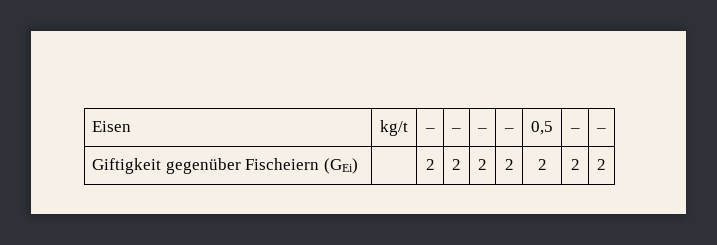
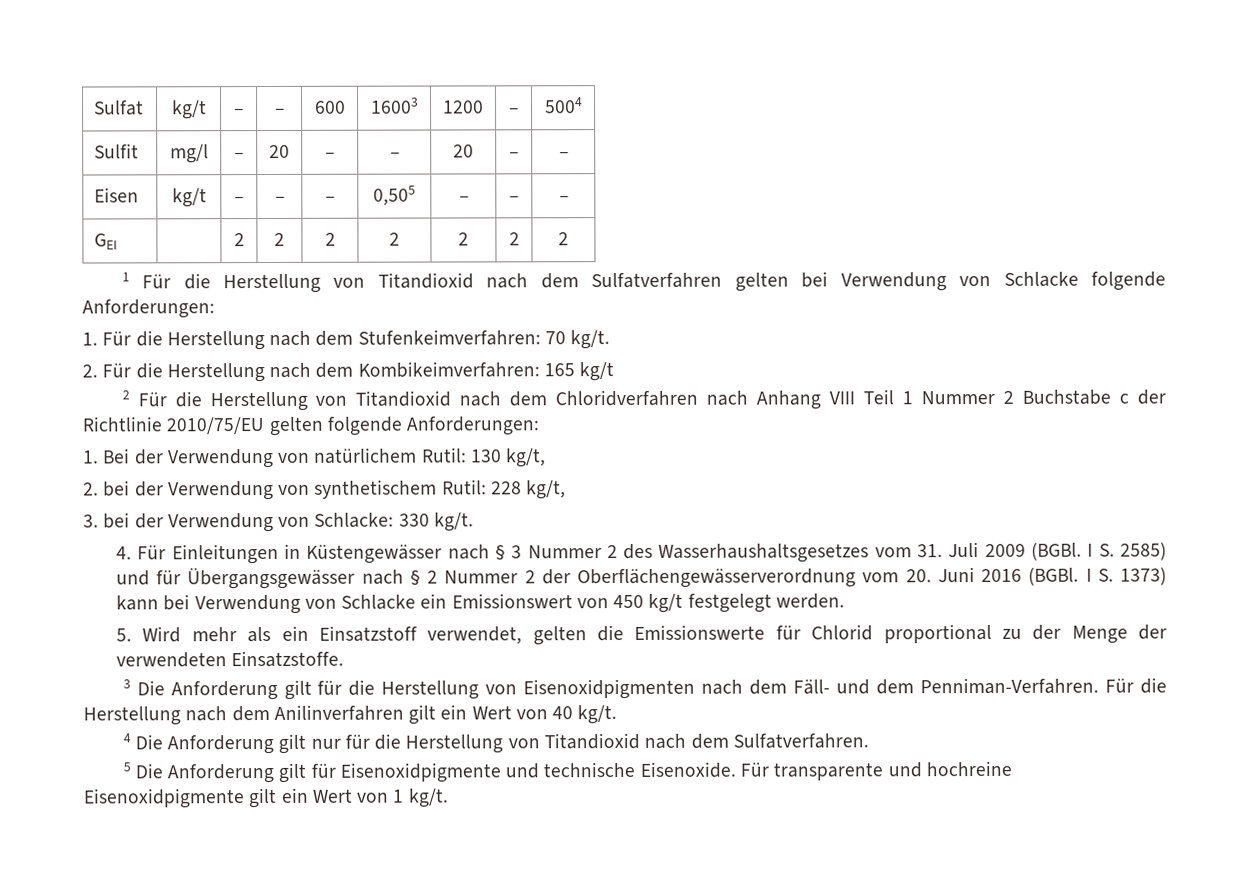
+ Sulfat | kg/t | – | – | 600 | 16003 | 1200 | – | 5004
+ Sulfit | mg/l | – | 20 | – | – | 20 | – | –
- Eisen | kg/t | – | – | – | – | 0,5 | – | –
- Giftigkeit gegenüber Fischeiern (GEi) | | 2 | 2 | 2 | 2 | 2 | 2 | 2
+ Eisen | kg/t | – | – | – | 0,505 | – | – | –
+ GEI | | 2 | 2 | 2 | 2 | 2 | 2 | 2
+ 1 Für die Herstellung von Titandioxid nach dem Sulfatverfahren gelten bei Verwendung von Schlacke folgende Anforderungen:
+ 1. Für die Herstellung nach dem Stufenkeimverfahren: 70 kg/t.
+ 2. Für die Herstellung nach dem Kombikeimverfahren: 165 kg/t
+ 2 Für die Herstellung von Titandioxid nach dem Chloridverfahren nach Anhang VIII Teil 1 Nummer 2 Buchstabe c der Richtlinie 2010/75/EU gelten folgende Anforderungen:
+ 1. Bei der Verwendung von natürlichem Rutil: 130 kg/t,
+ 2. bei der Verwendung von synthetischem Rutil: 228 kg/t,
+ 3. bei der Verwendung von Schlacke: 330 kg/t.
+ 4. Für Einleitungen in Küstengewässer nach § 3 Nummer 2 des Wasserhaushaltsgesetzes vom 31. Juli 2009 (BGBl. I S. 2585) und für Übergangsgewässer nach § 2 Nummer 2 der Oberflächengewässerverordnung vom 20. Juni 2016 (BGBl. I S. 1373) kann bei Verwendung von Schlacke ein Emissionswert von 450 kg/t festgelegt werden.
+ 5. Wird mehr als ein Einsatzstoff verwendet, gelten die Emissionswerte für Chlorid proportional zu der Menge der verwendeten Einsatzstoffe.
+ 3 Die Anforderung gilt für die Herstellung von Eisenoxidpigmenten nach dem Fäll- und dem Penniman-Verfahren. Für die Herstellung nach dem Anilinverfahren gilt ein Wert von 40 kg/t.
+ 4 Die Anforderung gilt nur für die Herstellung von Titandioxid nach dem Sulfatverfahren.
+ 5 Die Anforderung gilt für Eisenoxidpigmente und technische Eisenoxide. Für transparente und hochreine Eisenoxidpigmente gilt ein Wert von 1 kg/t.

